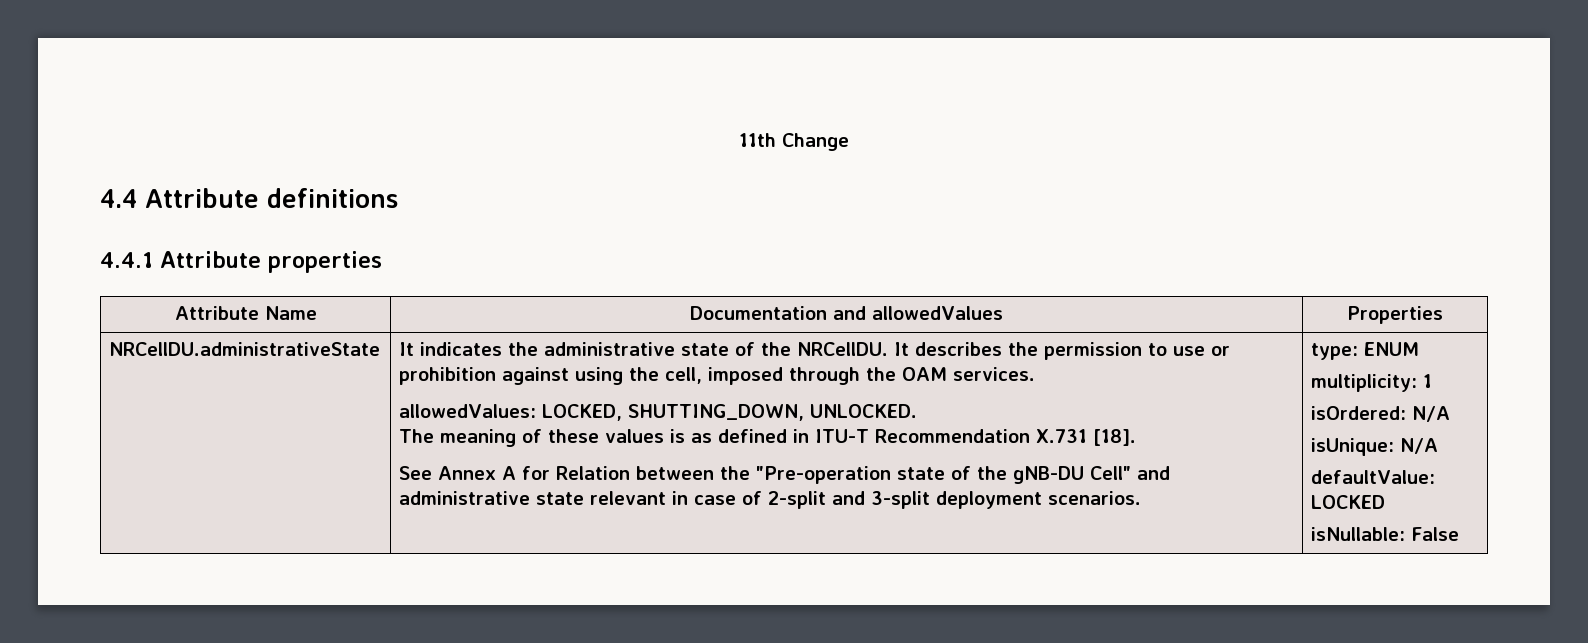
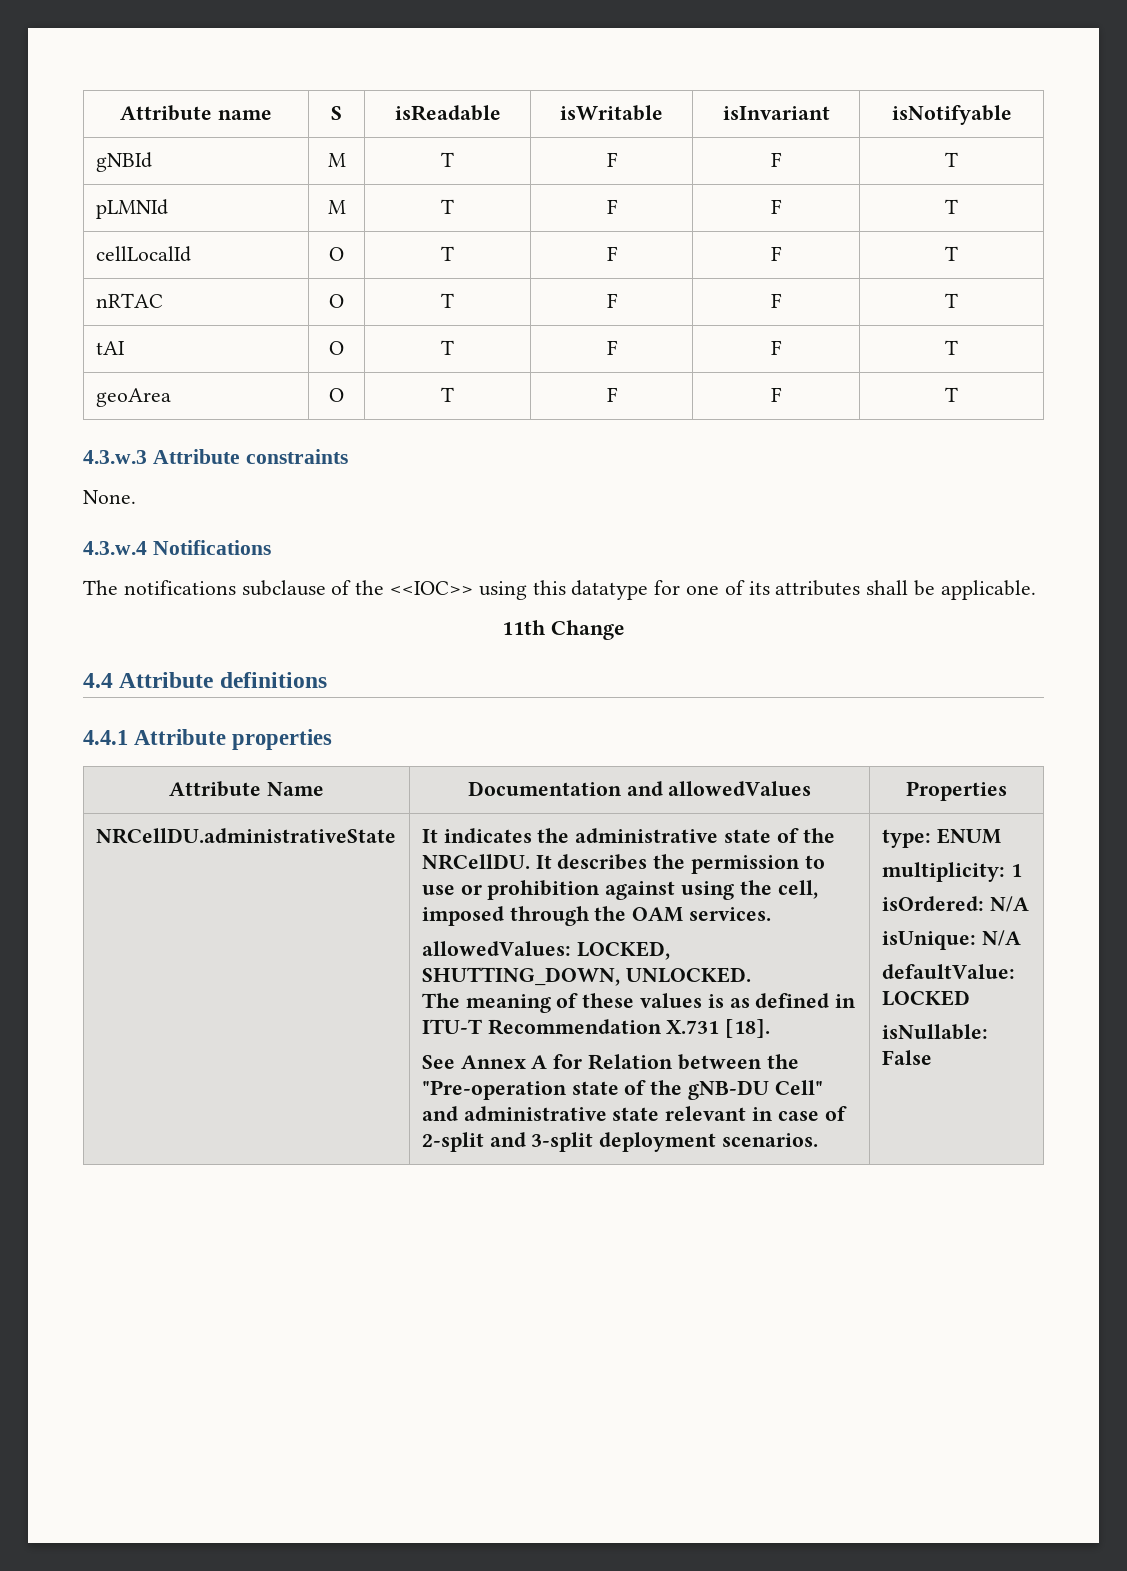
+ Attribute name | S | isReadable | isWritable | isInvariant | isNotifyable
+ gNBId | M | T | F | F | T
+ pLMNId | M | T | F | F | T
+ cellLocalId | O | T | F | F | T
+ nRTAC | O | T | F | F | T
+ tAI | O | T | F | F | T
+ geoArea | O | T | F | F | T
+ 4.3.w.3 Attribute constraints
+ None.
+ 4.3.w.4 Notifications
+ The notifications subclause of the <<IOC>> using this datatype for one of its attributes shall be applicable.

